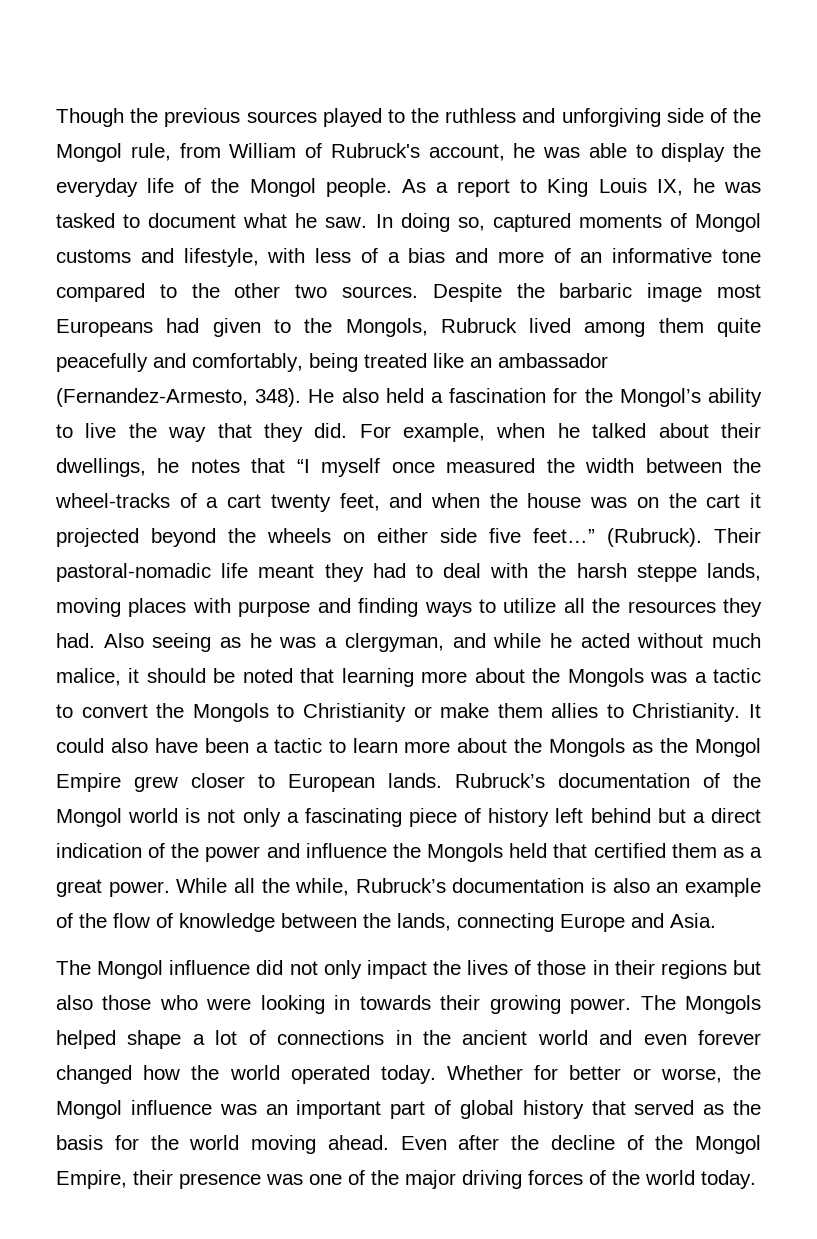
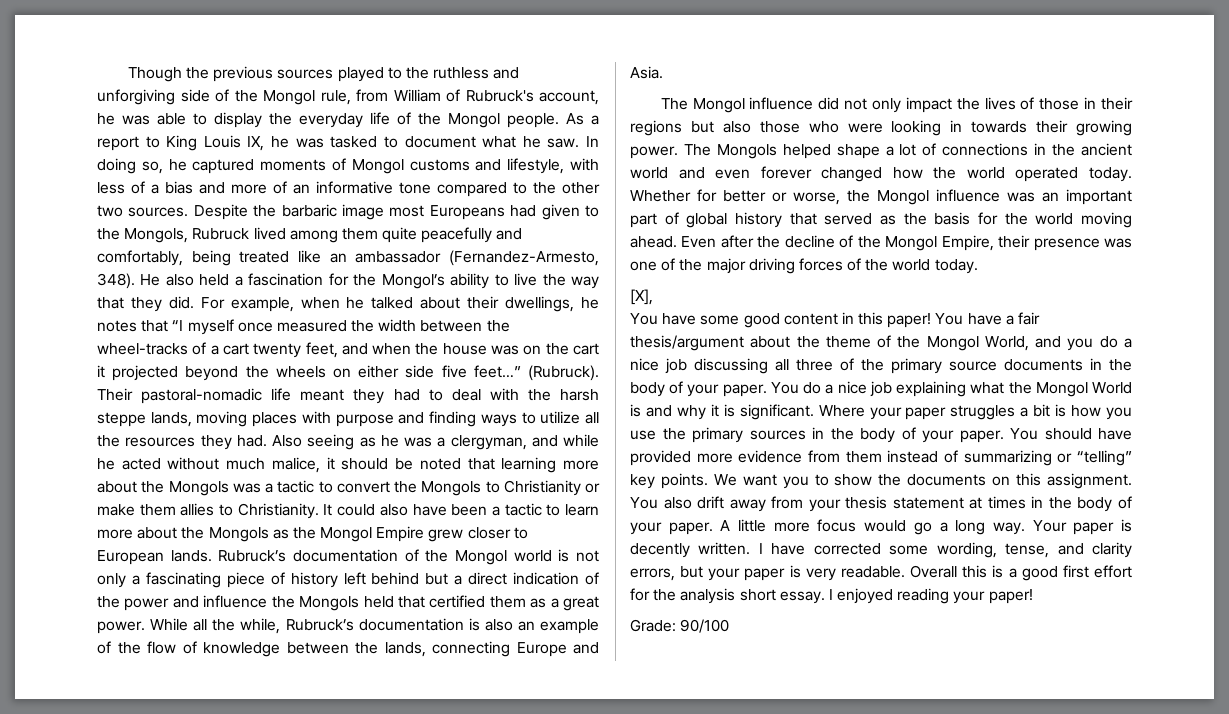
- In doing so, captured moments of Mongol customs and lifestyle, with less of a bias and more of an informative tone compared to the other two sources.
+ In doing so, he captured moments of Mongol customs and lifestyle, with less of a bias and more of an informative tone compared to the other two sources.
+ [X],
+ You have some good content in this paper! You have a fair thesis/argument about the theme of the Mongol World, and you do a nice job discussing all three of the primary source documents in the body of your paper. You do a nice job explaining what the Mongol World is and why it is significant. Where your paper struggles a bit is how you use the primary sources in the body of your paper. You should have provided more evidence from them instead of summarizing or “telling” key points. We want you to show the documents on this assignment. You also drift away from your thesis statement at times in the body of your paper. A little more focus would go a long way. Your paper is decently written. I have corrected some wording, tense, and clarity errors, but your paper is very readable. Overall this is a good first effort for the analysis short essay. I enjoyed reading your paper!
+ Grade: 90/100

